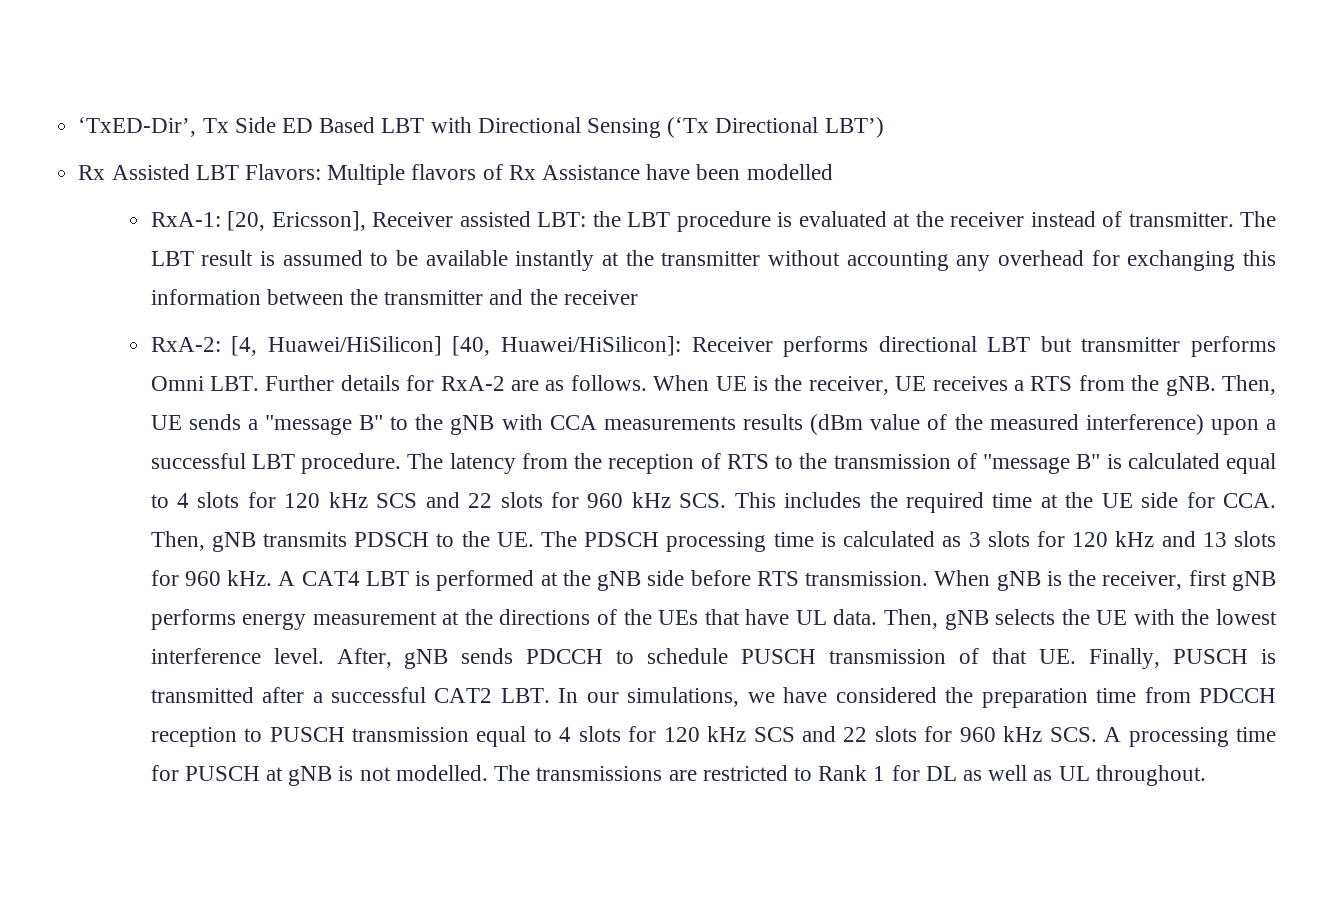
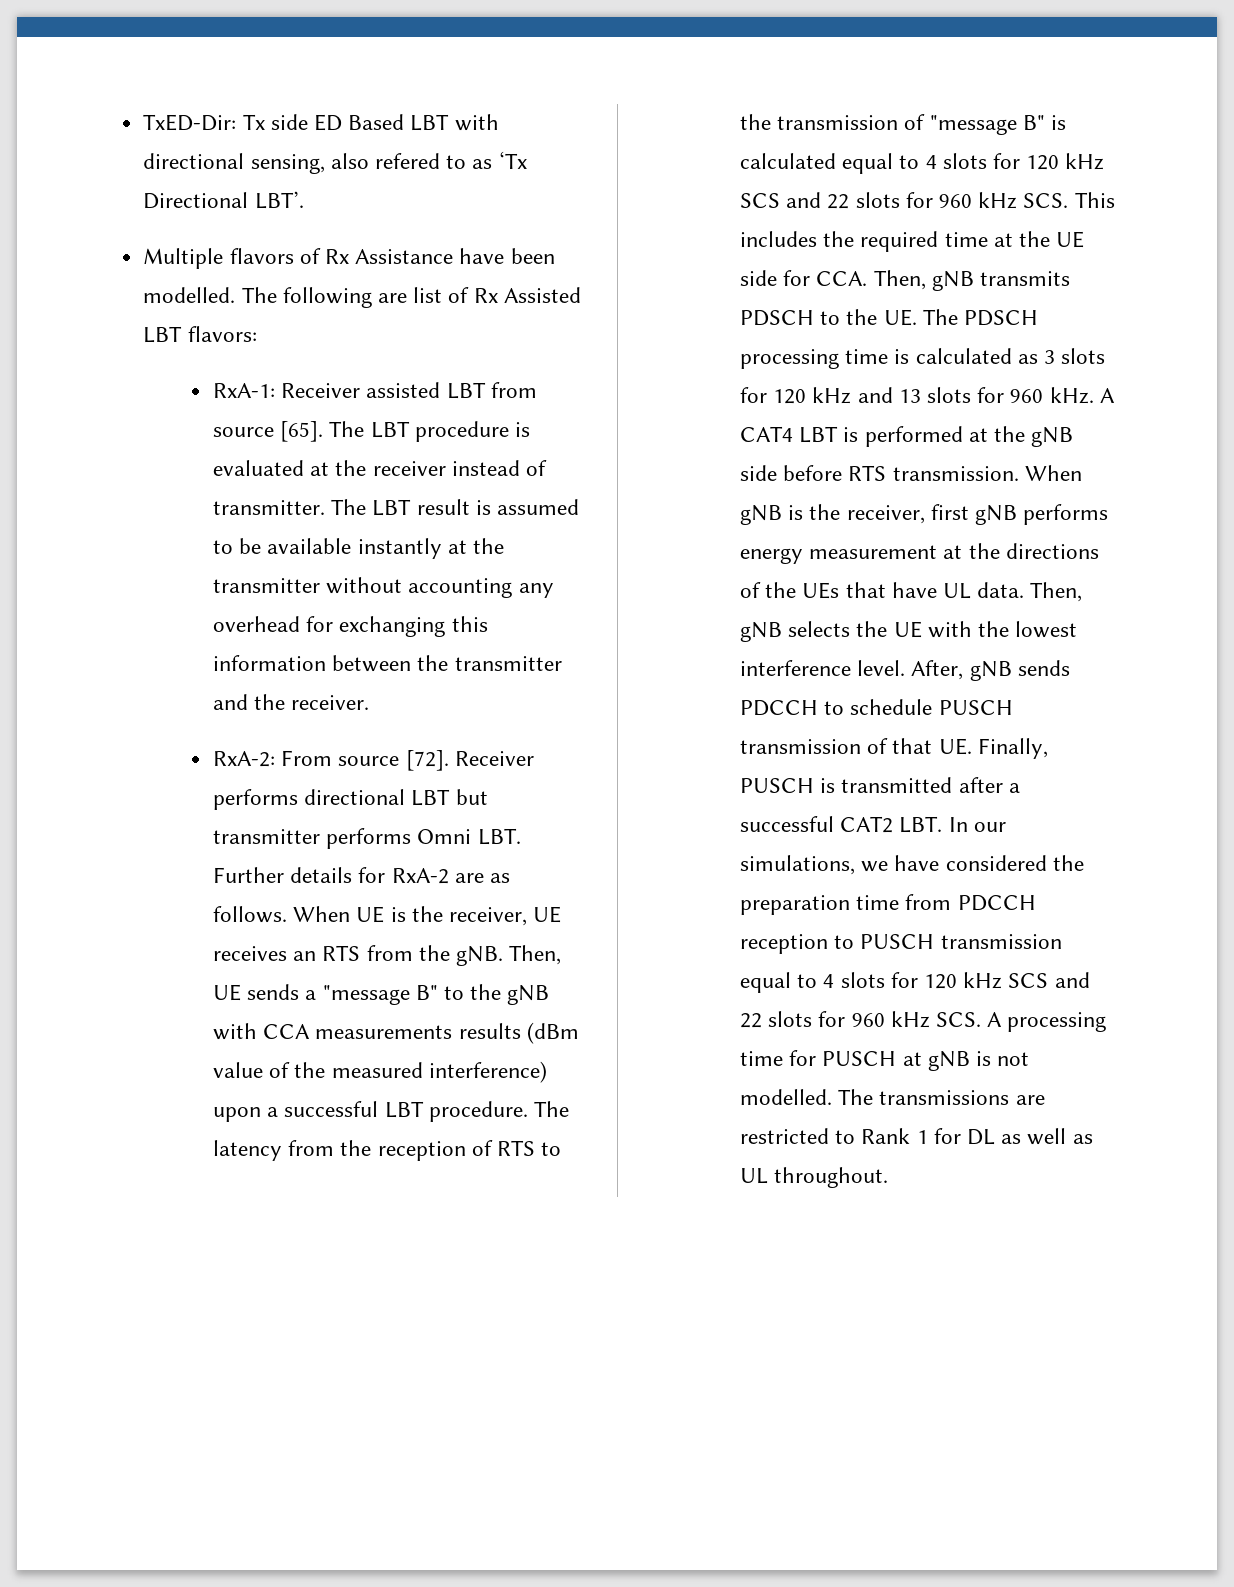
- ‘TxED-Dir’, Tx Side ED Based LBT with Directional Sensing (‘Tx Directional LBT’)
- Rx Assisted LBT Flavors: Multiple flavors of Rx Assistance have been modelled
- RxA-1: [20, Ericsson], Receiver assisted LBT: the LBT procedure is evaluated at the receiver instead of transmitter.
+ TxED-Dir: Tx side ED Based LBT with directional sensing, also refered to as ‘Tx Directional LBT’.
+ Multiple flavors of Rx Assistance have been modelled. The following are list of Rx Assisted LBT flavors:
+ RxA-1: Receiver assisted LBT from source [65]. The LBT procedure is evaluated at the receiver instead of transmitter.
- The LBT result is assumed to be available instantly at the transmitter without accounting any overhead for exchanging this information between the transmitter and the receiver
+ The LBT result is assumed to be available instantly at the transmitter without accounting any overhead for exchanging this information between the transmitter and the receiver.
- RxA-2: [4, Huawei/HiSilicon] [40, Huawei/HiSilicon]: Receiver performs directional LBT but transmitter performs Omni LBT. Further details for RxA-2 are as follows.
+ RxA-2: From source [72]. Receiver performs directional LBT but transmitter performs Omni LBT. Further details for RxA-2 are as follows.
- When UE is the receiver, UE receives a RTS from the gNB.
+ When UE is the receiver, UE receives an RTS from the gNB.

